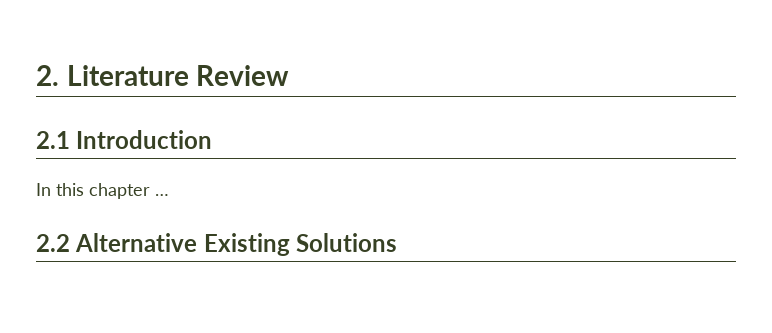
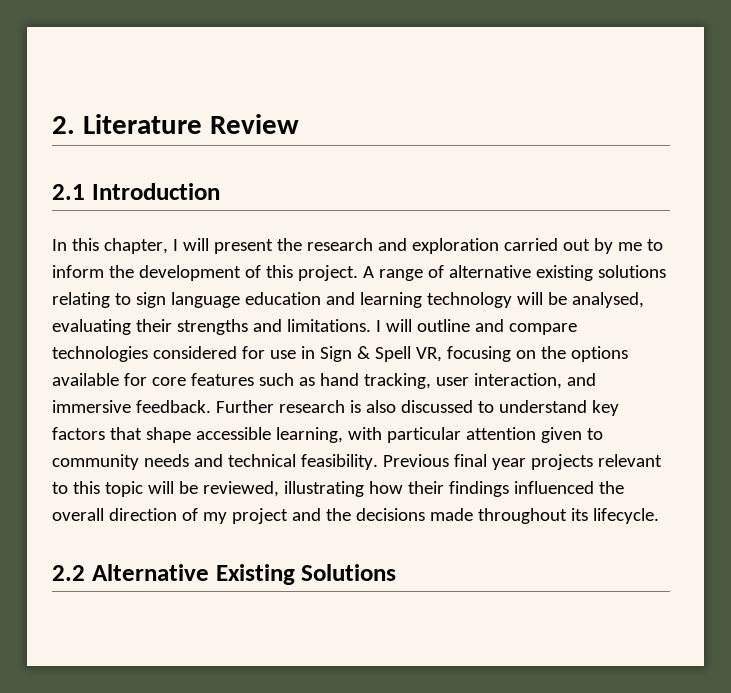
- In this chapter …
+ In this chapter, I will present the research and exploration carried out by me to inform the development of this project. A range of alternative existing solutions relating to sign language education and learning technology will be analysed, evaluating their strengths and limitations. I will outline and compare technologies considered for use in Sign & Spell VR, focusing on the options available for core features such as hand tracking, user interaction, and immersive feedback. Further research is also discussed to understand key factors that shape accessible learning, with particular attention given to community needs and technical feasibility. Previous final year projects relevant to this topic will be reviewed, illustrating how their findings influenced the overall direction of my project and the decisions made throughout its lifecycle.

